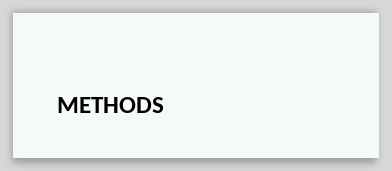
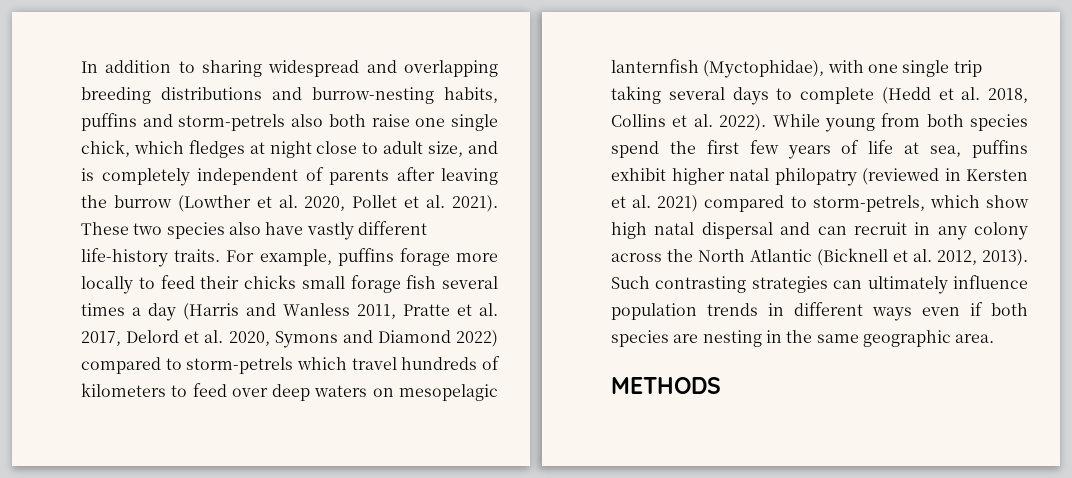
+ In addition to sharing widespread and overlapping breeding distributions and burrow-nesting habits, puffins and storm-petrels also both raise one single chick, which fledges at night close to adult size, and is completely independent of parents after leaving the burrow (Lowther et al. 2020, Pollet et al. 2021). These two species also have vastly different life-history traits. For example, puffins forage more locally to feed their chicks small forage fish several times a day (Harris and Wanless 2011, Pratte et al. 2017, Delord et al. 2020, Symons and Diamond 2022) compared to storm-petrels which travel hundreds of kilometers to feed over deep waters on mesopelagic lanternfish (Myctophidae), with one single trip taking several days to complete (Hedd et al. 2018, Collins et al. 2022). While young from both species spend the first few years of life at sea, puffins exhibit higher natal philopatry (reviewed in Kersten et al. 2021) compared to storm-petrels, which show high natal dispersal and can recruit in any colony across the North Atlantic (Bicknell et al. 2012, 2013). Such contrasting strategies can ultimately influence population trends in different ways even if both species are nesting in the same geographic area.

